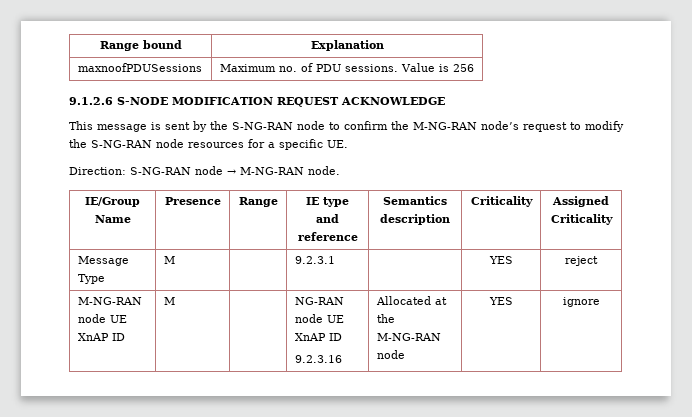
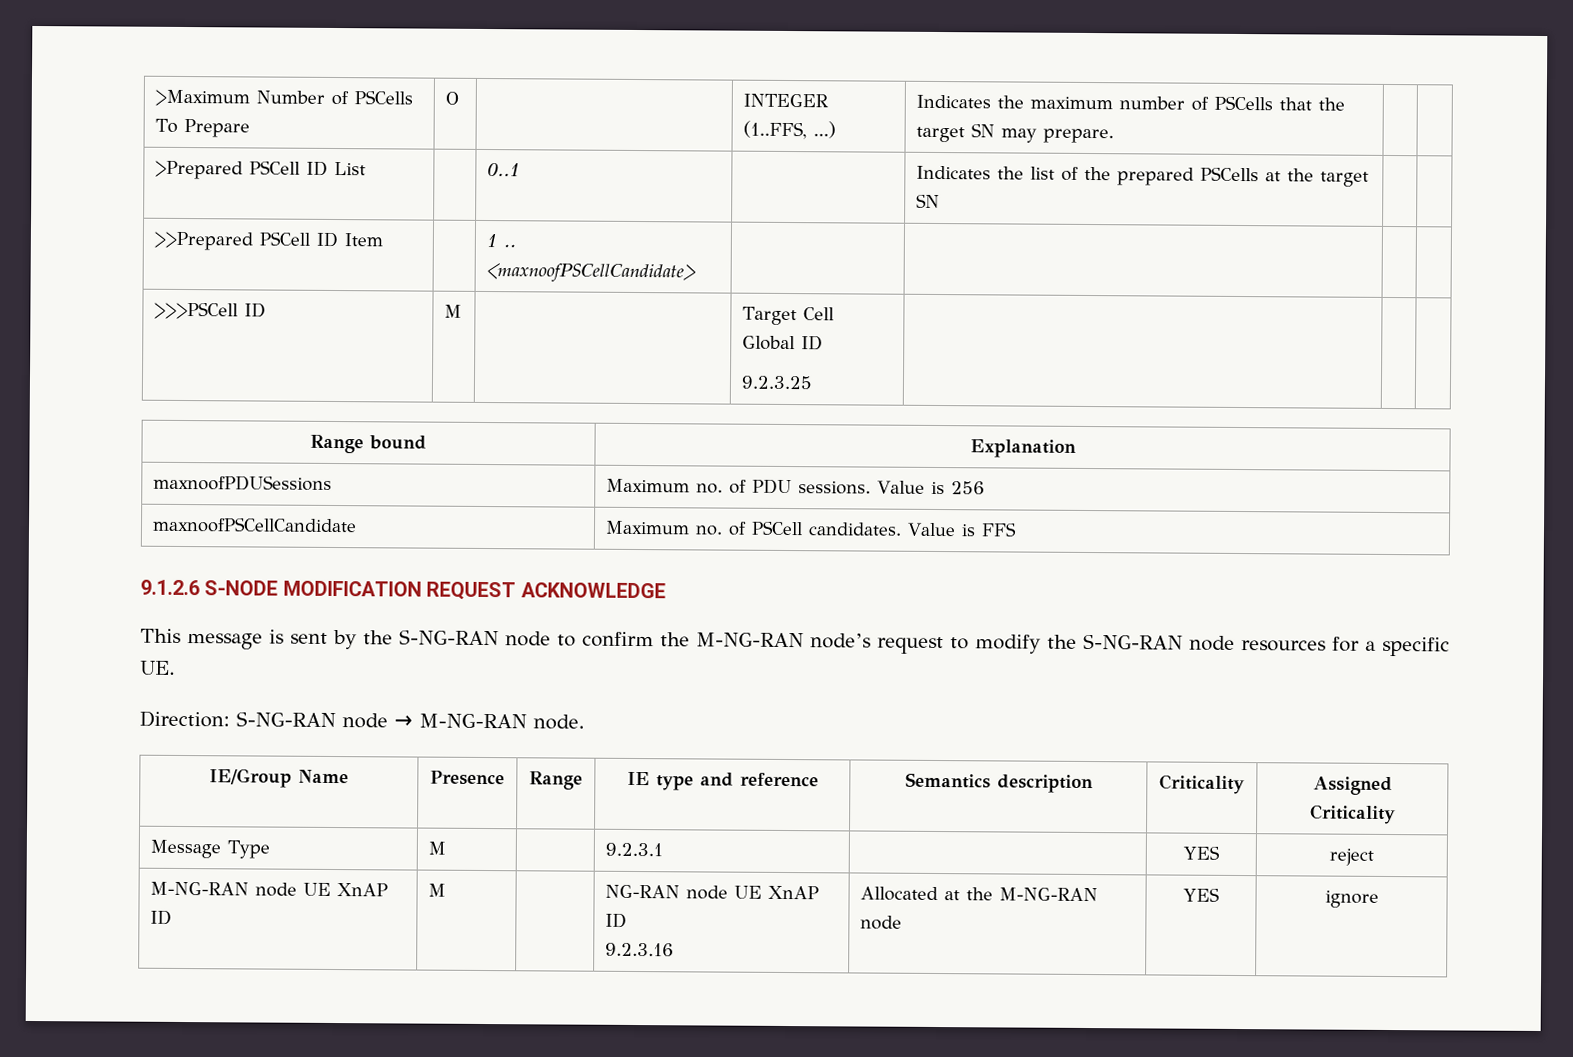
+ >Maximum Number of PSCells To Prepare | O | | INTEGER (1..FFS, ...) | Indicates the maximum number of PSCells that the target SN may prepare. | |
+ >Prepared PSCell ID List | | 0..1 | | Indicates the list of the prepared PSCells at the target SN | |
+ >>Prepared PSCell ID Item | | 1 .. <maxnoofPSCellCandidate> | | | |
+ >>>PSCell ID | M | | Target Cell Global ID
+ 9.2.3.25 | | |
+ maxnoofPSCellCandidate | Maximum no. of PSCell candidates. Value is FFS

